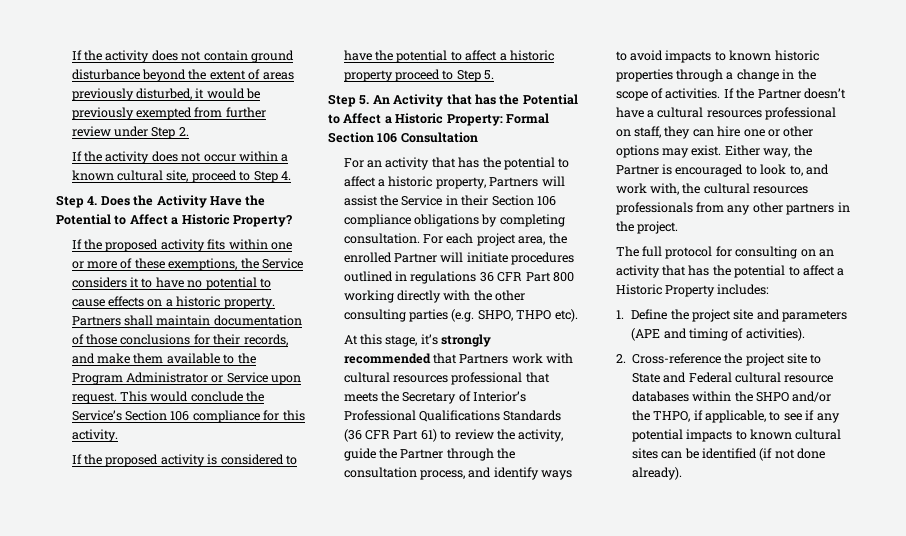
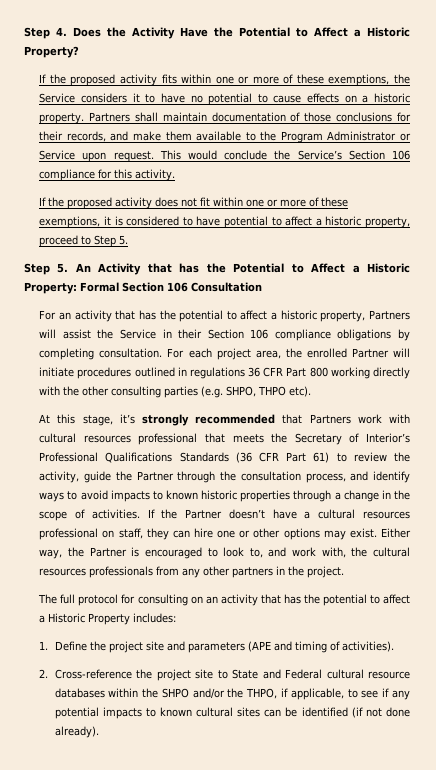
- If the activity does not contain ground disturbance beyond the extent of areas previously disturbed, it would be previously exempted from further review under Step 2.
- If the activity does not occur within a known cultural site, proceed to Step 4.
- If the proposed activity is considered to have the potential to affect a historic property proceed to Step 5.
+ If the proposed activity does not fit within one or more of these exemptions, it is considered to have potential to affect a historic property, proceed to Step 5.

